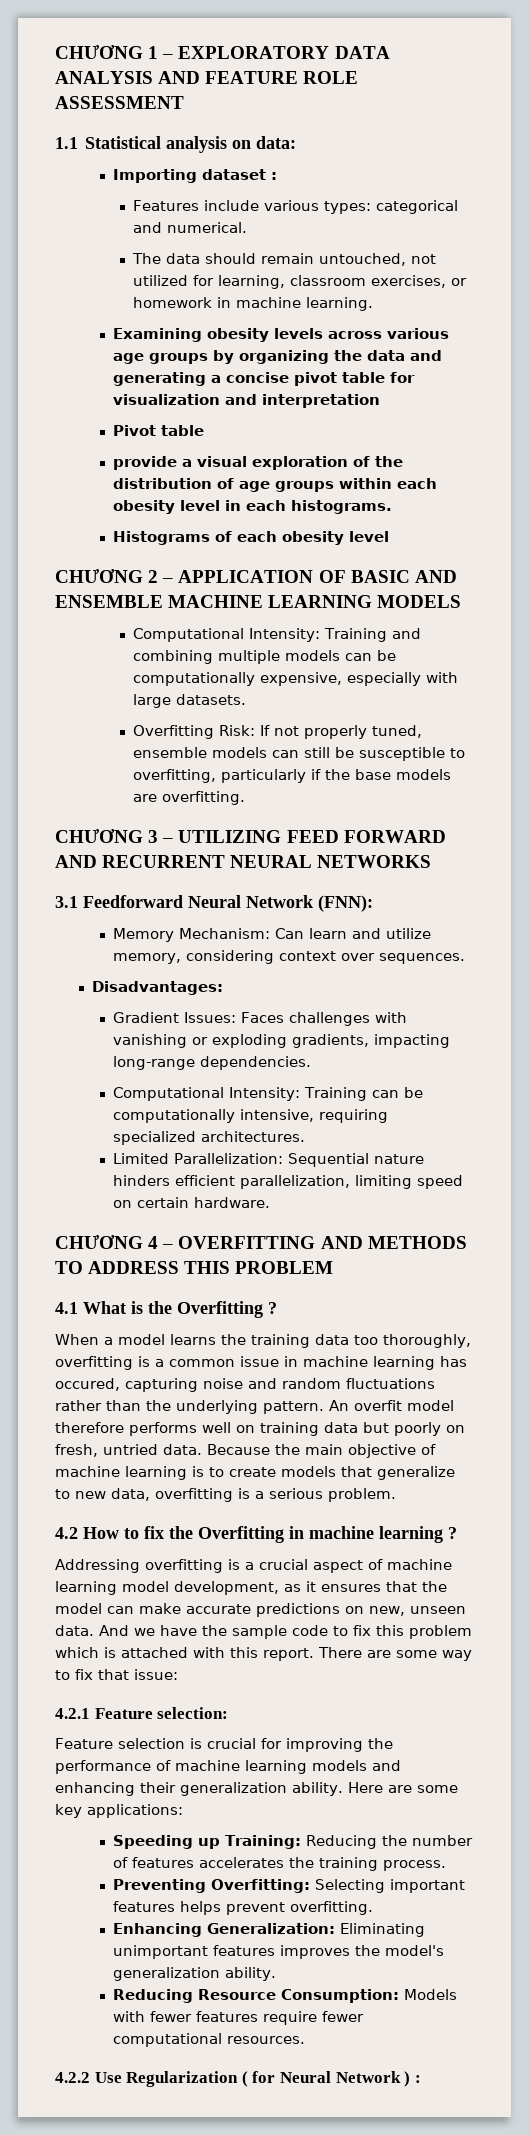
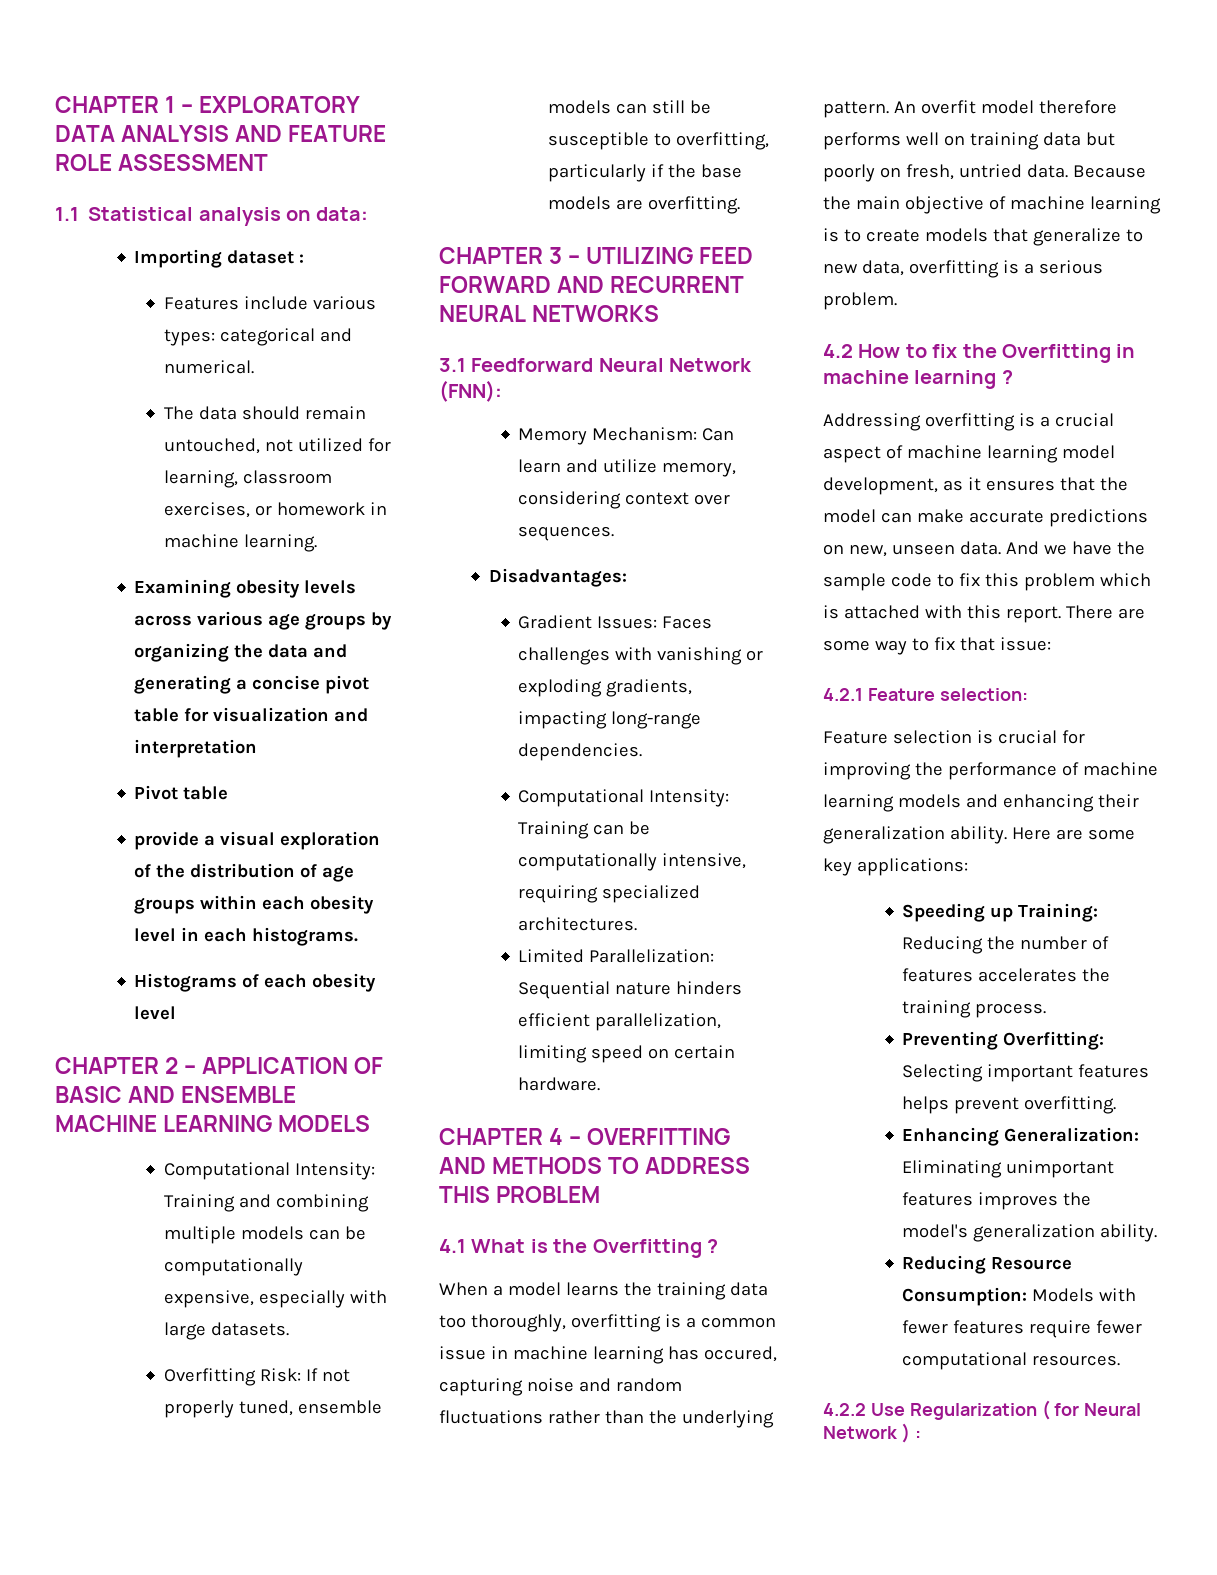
- CHƯƠNG 1 – EXPLORATORY DATA ANALYSIS AND FEATURE ROLE ASSESSMENT
+ CHAPTER 1 – EXPLORATORY DATA ANALYSIS AND FEATURE ROLE ASSESSMENT
- CHƯƠNG 2 – APPLICATION OF BASIC AND ENSEMBLE MACHINE LEARNING MODELS
+ CHAPTER 2 – APPLICATION OF BASIC AND ENSEMBLE MACHINE LEARNING MODELS
- CHƯƠNG 3 – UTILIZING FEED FORWARD AND RECURRENT NEURAL NETWORKS
+ CHAPTER 3 – UTILIZING FEED FORWARD AND RECURRENT NEURAL NETWORKS
- CHƯƠNG 4 – OVERFITTING AND METHODS TO ADDRESS THIS PROBLEM
+ CHAPTER 4 – OVERFITTING AND METHODS TO ADDRESS THIS PROBLEM

